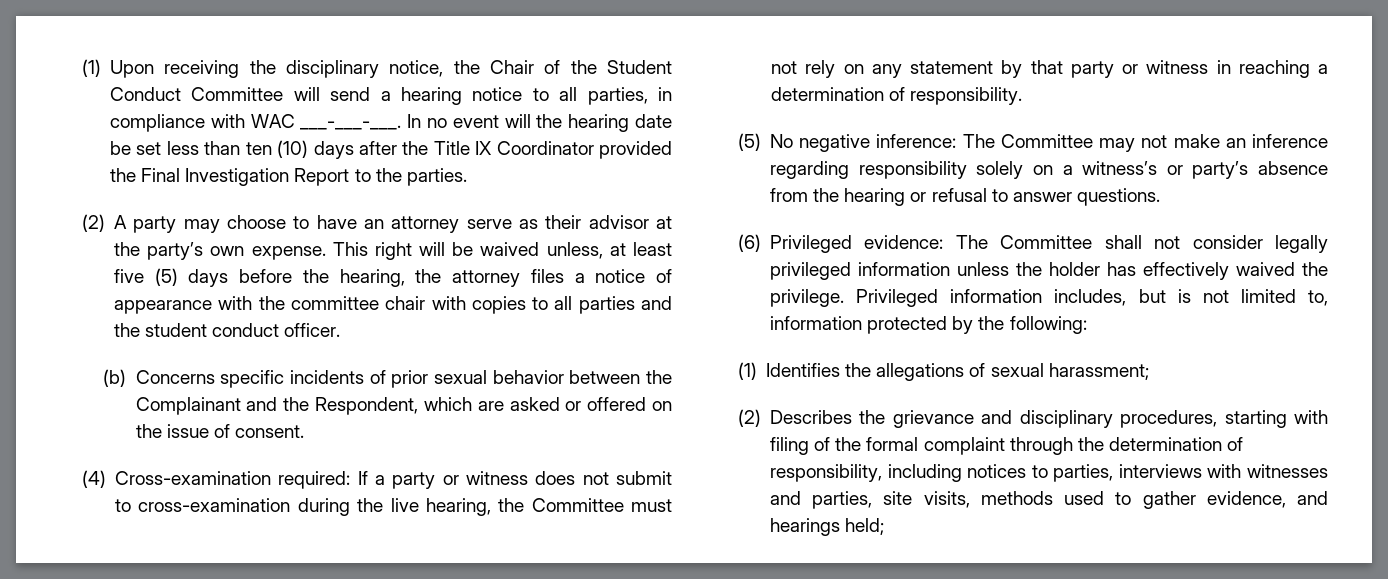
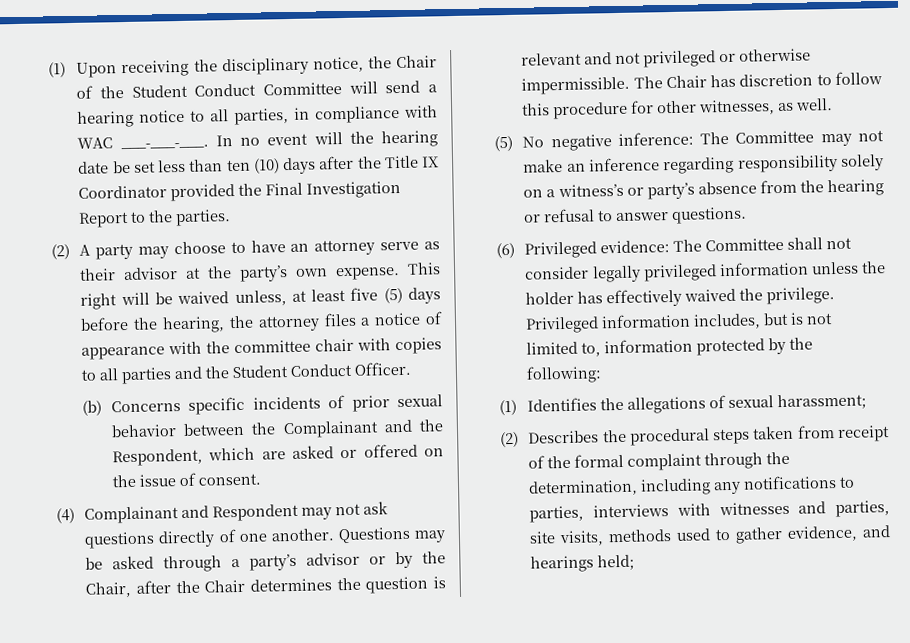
- This right will be waived unless, at least five (5) days before the hearing, the attorney files a notice of appearance with the committee chair with copies to all parties and the student conduct officer.
+ This right will be waived unless, at least five (5) days before the hearing, the attorney files a notice of appearance with the committee chair with copies to all parties and the Student Conduct Officer.
- (4) Cross-examination required: If a party or witness does not submit to cross-examination during the live hearing, the Committee must not rely on any statement by that party or witness in reaching a determination of responsibility.
+ (4) Complainant and Respondent may not ask questions directly of one another. Questions may be asked through a party’s advisor or by the Chair, after the Chair determines the question is relevant and not privileged or otherwise impermissible. The Chair has discretion to follow this procedure for other witnesses, as well.
- (2) Describes the grievance and disciplinary procedures, starting with filing of the formal complaint through the determination of responsibility, including notices to parties, interviews with witnesses and parties, site visits, methods used to gather evidence, and hearings held;
+ (2) Describes the procedural steps taken from receipt of the formal complaint through the determination, including any notifications to parties, interviews with witnesses and parties, site visits, methods used to gather evidence, and hearings held;

